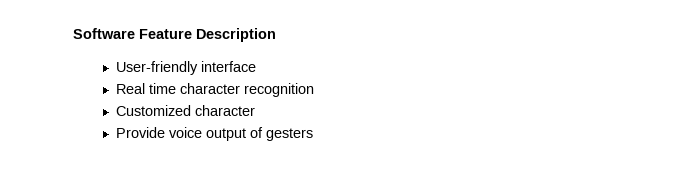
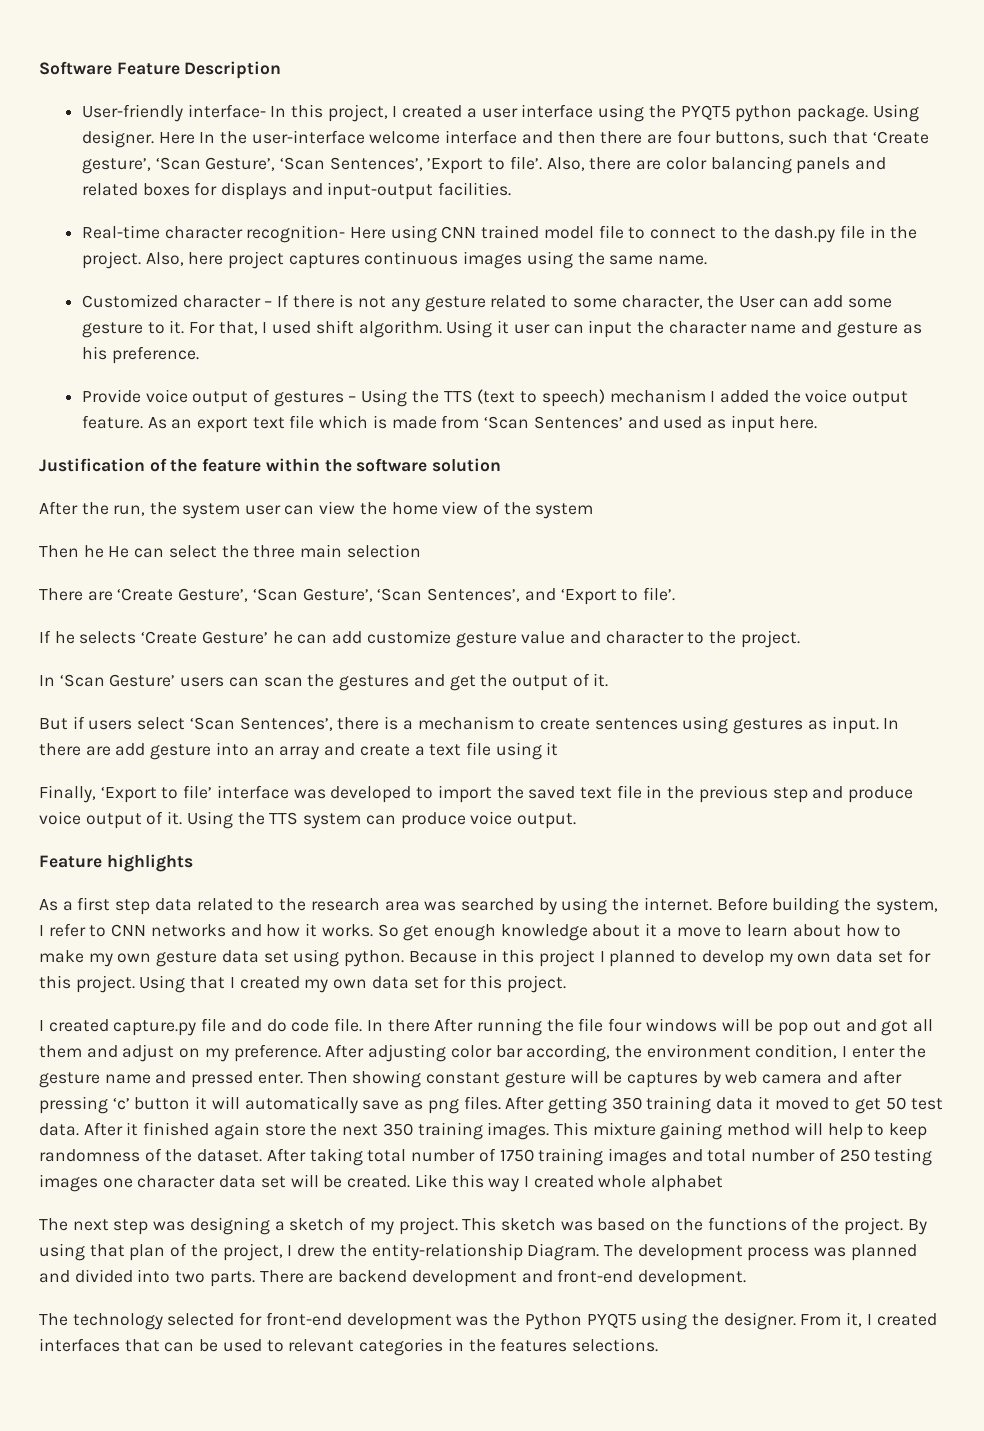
- User-friendly interface
- Real time character recognition
- Customized character
- Provide voice output of gesters
+ User-friendly interface- In this project, I created a user interface using the PYQT5 python package. Using designer. Here In the user-interface welcome interface and then there are four buttons, such that ‘Create gesture’, ‘Scan Gesture’, ‘Scan Sentences’, ’Export to file’. Also, there are color balancing panels and related boxes for displays and input-output facilities.
+ Real-time character recognition- Here using CNN trained model file to connect to the dash.py file in the project. Also, here project captures continuous images using the same name.
+ Customized character – If there is not any gesture related to some character, the User can add some gesture to it. For that, I used shift algorithm. Using it user can input the character name and gesture as his preference.
+ Provide voice output of gestures – Using the TTS (text to speech) mechanism I added the voice output feature. As an export text file which is made from ‘Scan Sentences’ and used as input here.
+ Justification of the feature within the software solution
+ After the run, the system user can view the home view of the system
+ Then he He can select the three main selection
+ There are ‘Create Gesture’, ‘Scan Gesture’, ‘Scan Sentences’, and ‘Export to file’.
+ If he selects ‘Create Gesture’ he can add customize gesture value and character to the project.
+ In ‘Scan Gesture’ users can scan the gestures and get the output of it.
+ But if users select ‘Scan Sentences’, there is a mechanism to create sentences using gestures as input. In there are add gesture into an array and create a text file using it
+ Finally, ‘Export to file’ interface was developed to import the saved text file in the previous step and produce voice output of it. Using the TTS system can produce voice output.
+ Feature highlights
+ As a first step data related to the research area was searched by using the internet. Before building the system, I refer to CNN networks and how it works. So get enough knowledge about it a move to learn about how to make my own gesture data set using python. Because in this project I planned to develop my own data set for this project. Using that I created my own data set for this project.
+ I created capture.py file and do code file. In there After running the file four windows will be pop out and got all them and adjust on my preference. After adjusting color bar according, the environment condition, I enter the gesture name and pressed enter. Then showing constant gesture will be captures by web camera and after pressing ‘c’ button it will automatically save as png files. After getting 350 training data it moved to get 50 test data. After it finished again store the next 350 training images. This mixture gaining method will help to keep randomness of the dataset. After taking total number of 1750 training images and total number of 250 testing images one character data set will be created. Like this way I created whole alphabet
+ The next step was designing a sketch of my project. This sketch was based on the functions of the project. By using that plan of the project, I drew the entity-relationship Diagram. The development process was planned and divided into two parts. There are backend development and front-end development.
+ The technology selected for front-end development was the Python PYQT5 using the designer. From it, I created interfaces that can be used to relevant categories in the features selections.

